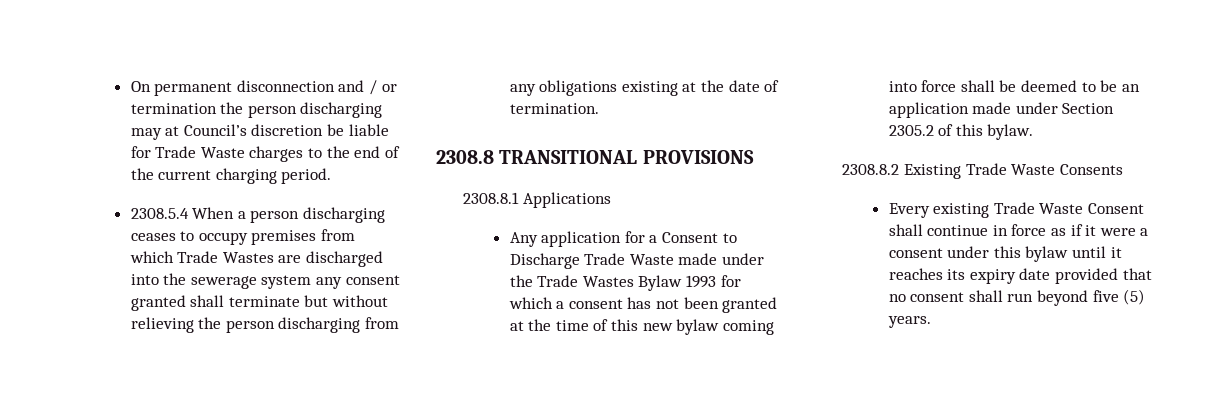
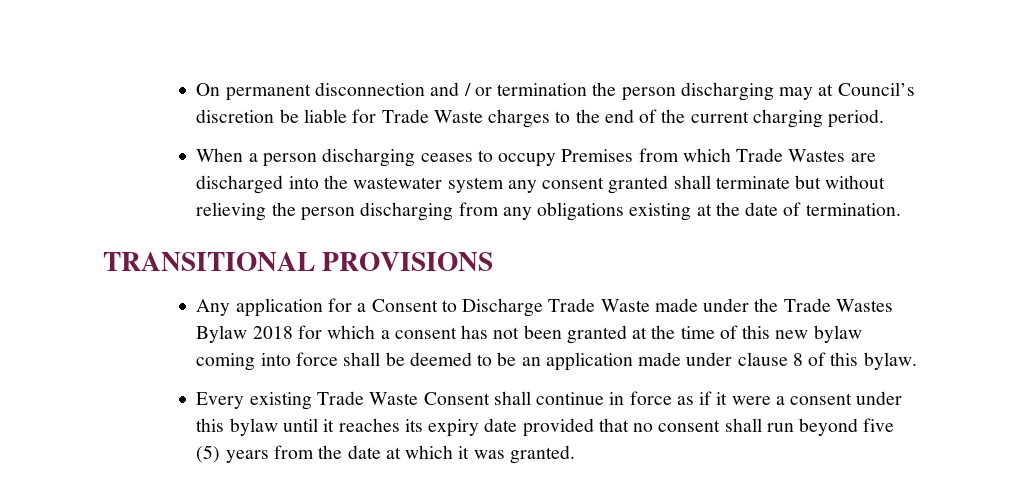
- 2308.5.4 When a person discharging ceases to occupy premises from which Trade Wastes are discharged into the sewerage system any consent granted shall terminate but without relieving the person discharging from any obligations existing at the date of termination.
+ When a person discharging ceases to occupy Premises from which Trade Wastes are discharged into the wastewater system any consent granted shall terminate but without relieving the person discharging from any obligations existing at the date of termination.
- 2308.8 TRANSITIONAL PROVISIONS
+ TRANSITIONAL PROVISIONS
- 2308.8.1 Applications
- Any application for a Consent to Discharge Trade Waste made under the Trade Wastes Bylaw 1993 for which a consent has not been granted at the time of this new bylaw coming into force shall be deemed to be an application made under Section 2305.2 of this bylaw.
+ Any application for a Consent to Discharge Trade Waste made under the Trade Wastes Bylaw 2018 for which a consent has not been granted at the time of this new bylaw coming into force shall be deemed to be an application made under clause 8 of this bylaw.
- 2308.8.2 Existing Trade Waste Consents
- Every existing Trade Waste Consent shall continue in force as if it were a consent under this bylaw until it reaches its expiry date provided that no consent shall run beyond five (5) years.
+ Every existing Trade Waste Consent shall continue in force as if it were a consent under this bylaw until it reaches its expiry date provided that no consent shall run beyond five (5) years from the date at which it was granted.

